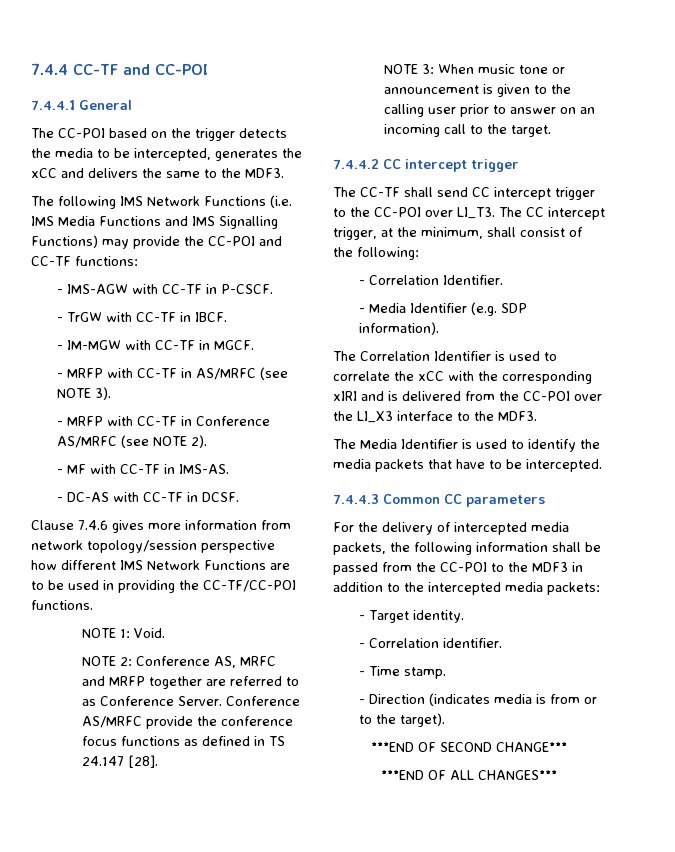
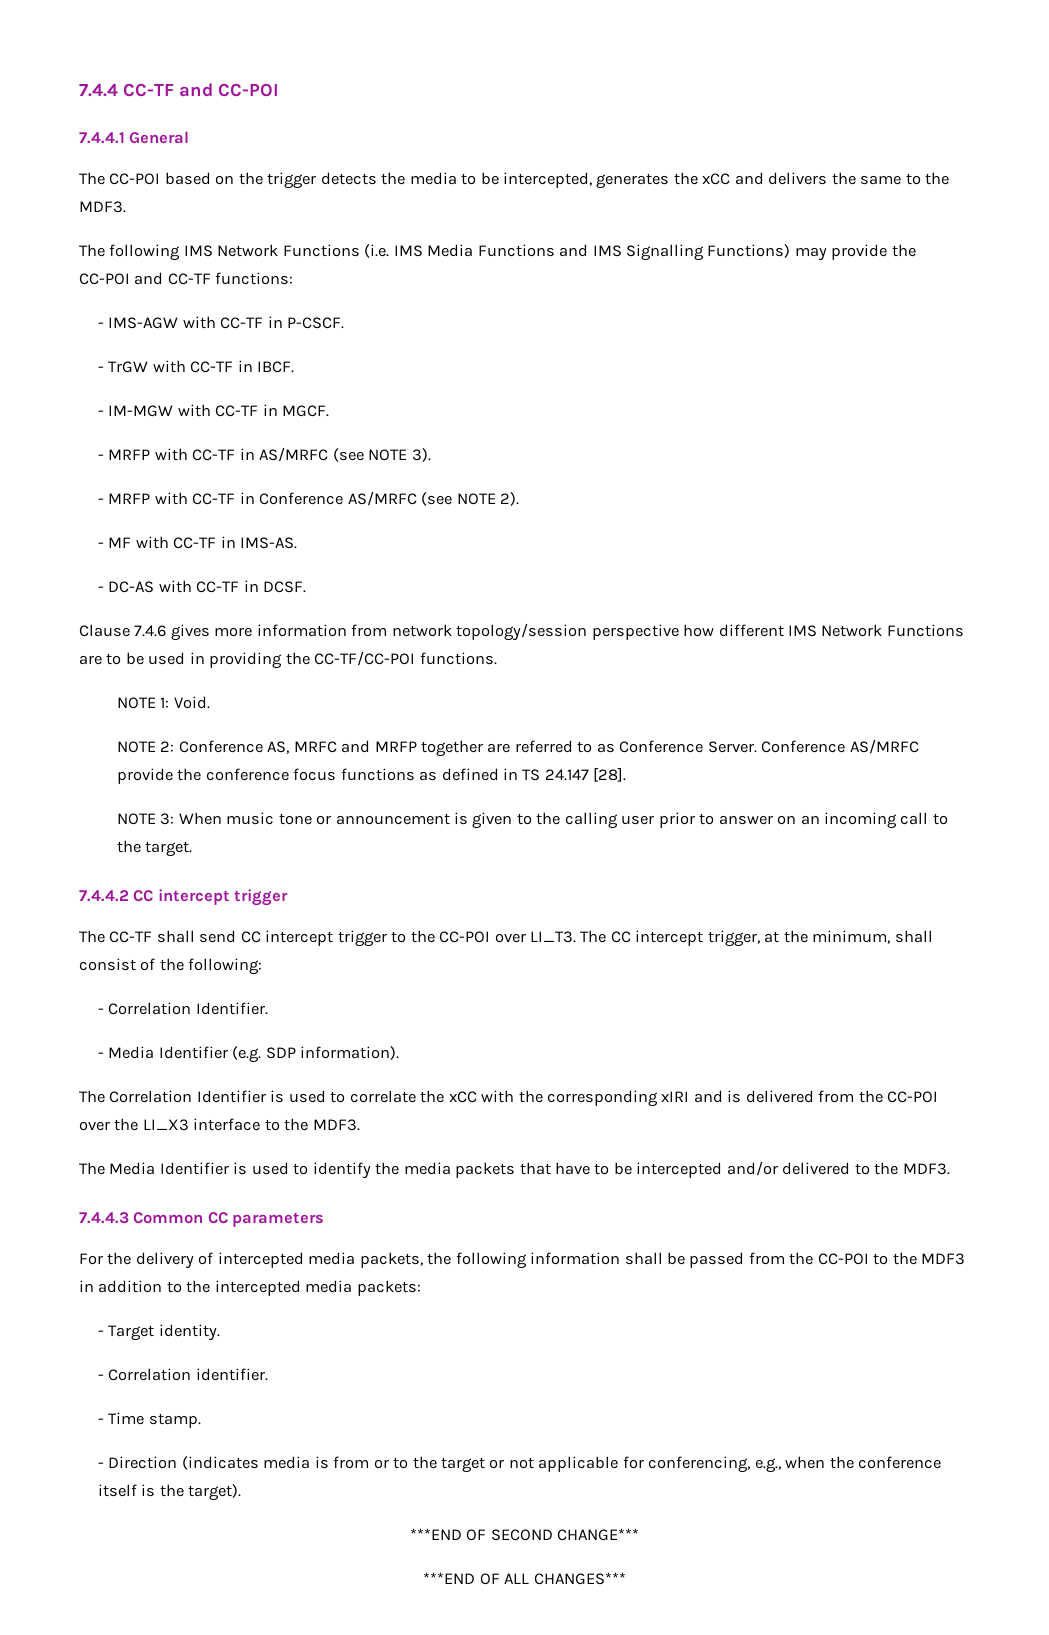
- The Media Identifier is used to identify the media packets that have to be intercepted.
+ The Media Identifier is used to identify the media packets that have to be intercepted and/or delivered to the MDF3.
- - Direction (indicates media is from or to the target).
+ - Direction (indicates media is from or to the target or not applicable for conferencing, e.g., when the conference itself is the target).

